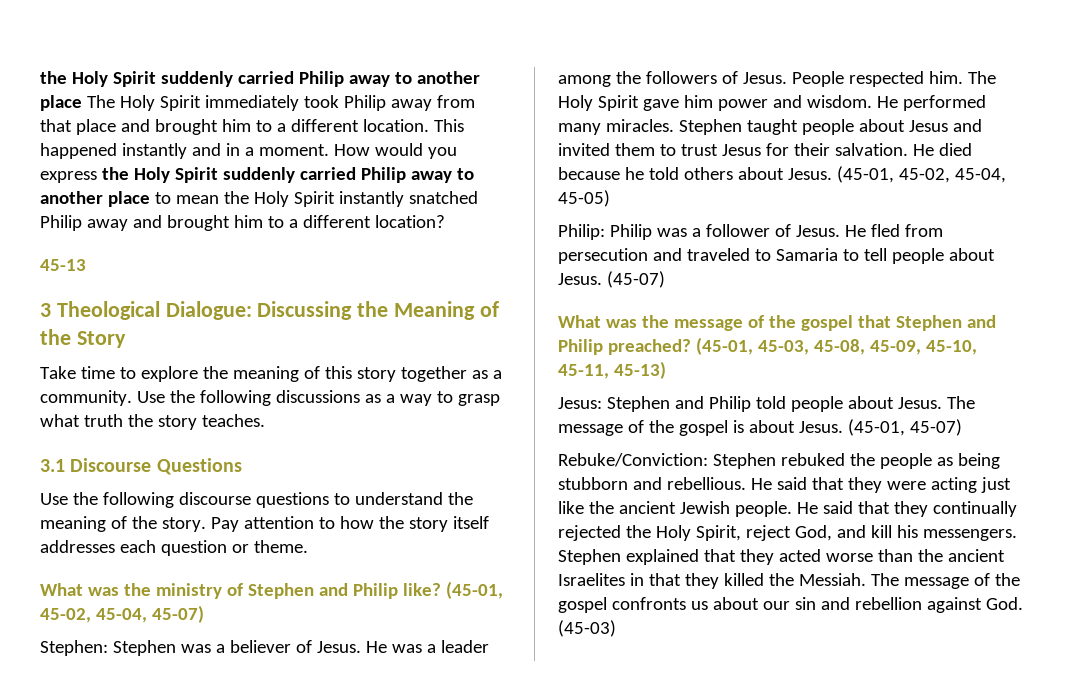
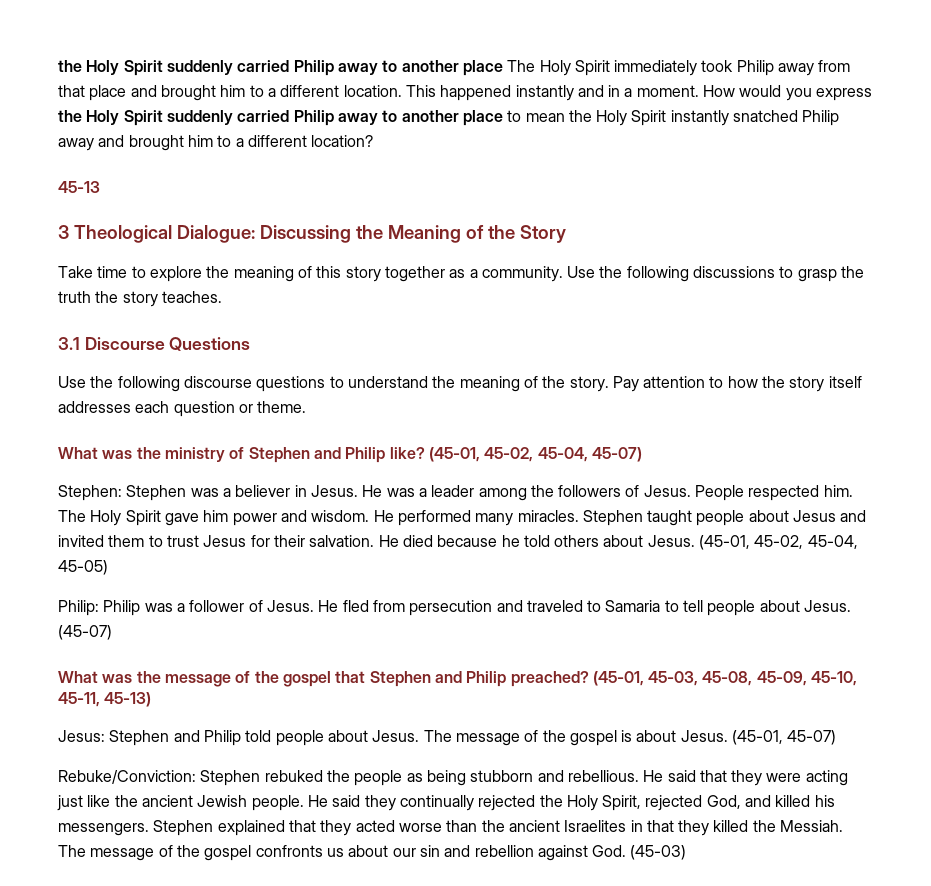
- Use the following discussions as a way to grasp what truth the story teaches.
+ Use the following discussions to grasp the truth the story teaches.
- Stephen: Stephen was a believer of Jesus.
+ Stephen: Stephen was a believer in Jesus.
- He said that they continually rejected the Holy Spirit, reject God, and kill his messengers.
+ He said they continually rejected the Holy Spirit, rejected God, and killed his messengers.

